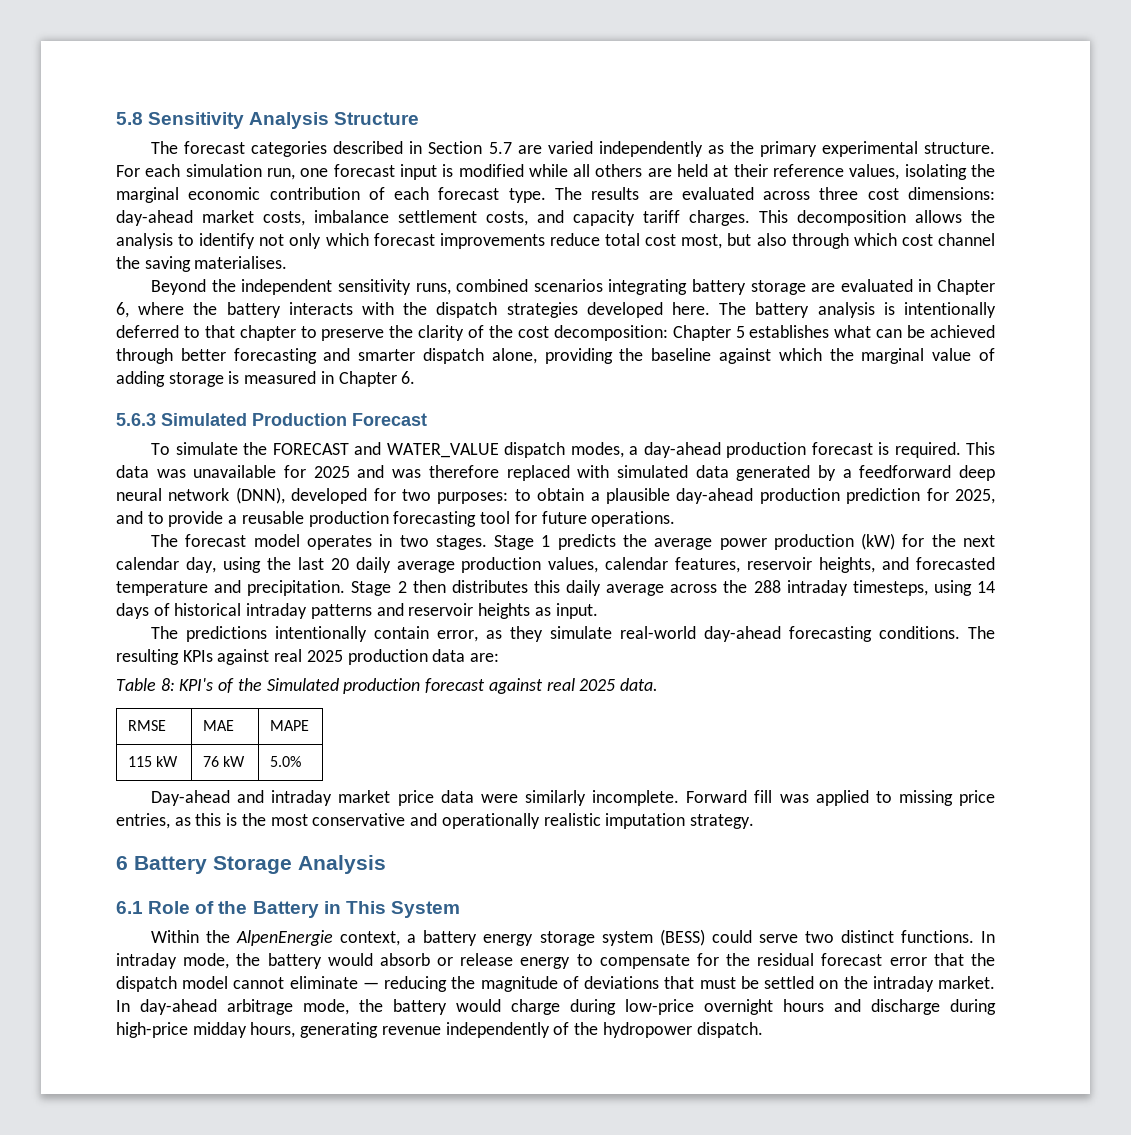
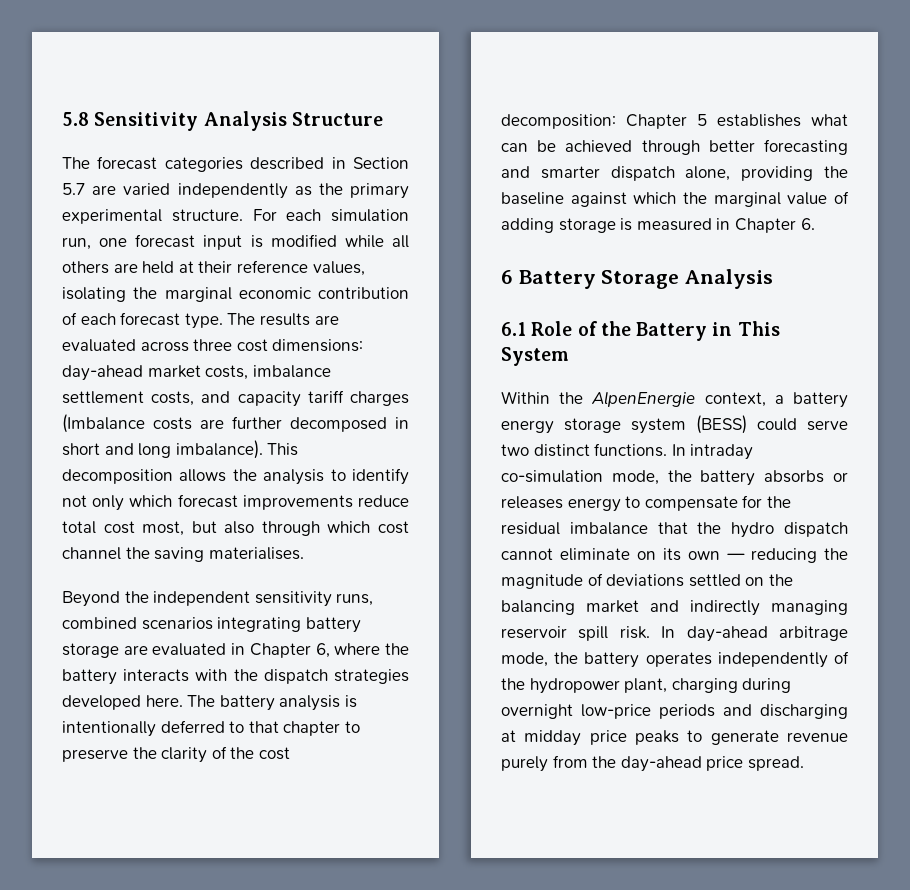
- The results are evaluated across three cost dimensions: day-ahead market costs, imbalance settlement costs, and capacity tariff charges.
+ The results are evaluated across three cost dimensions: day-ahead market costs, imbalance settlement costs, and capacity tariff charges (Imbalance costs are further decomposed in short and long imbalance).
- 5.6.3 Simulated Production Forecast
- To simulate the FORECAST and WATER_VALUE dispatch modes, a day-ahead production forecast is required. This data was unavailable for 2025 and was therefore replaced with simulated data generated by a feedforward deep neural network (DNN), developed for two purposes: to obtain a plausible day-ahead production prediction for 2025, and to provide a reusable production forecasting tool for future operations.
- The forecast model operates in two stages. Stage 1 predicts the average power production (kW) for the next calendar day, using the last 20 daily average production values, calendar features, reservoir heights, and forecasted temperature and precipitation. Stage 2 then distributes this daily average across the 288 intraday timesteps, using 14 days of historical intraday patterns and reservoir heights as input.
- The predictions intentionally contain error, as they simulate real-world day-ahead forecasting conditions. The resulting KPIs against real 2025 production data are:
- Table 8: KPI's of the Simulated production forecast against real 2025 data.
- RMSE | MAE | MAPE
- 115 kW | 76 kW | 5.0%
- Day-ahead and intraday market price data were similarly incomplete. Forward fill was applied to missing price entries, as this is the most conservative and operationally realistic imputation strategy.
- In intraday mode, the battery would absorb or release energy to compensate for the residual forecast error that the dispatch model cannot eliminate — reducing the magnitude of deviations that must be settled on the intraday market.
+ In intraday co-simulation mode, the battery absorbs or releases energy to compensate for the residual imbalance that the hydro dispatch cannot eliminate on its own — reducing the magnitude of deviations settled on the balancing market and indirectly managing reservoir spill risk.
- In day-ahead arbitrage mode, the battery would charge during low-price overnight hours and discharge during high-price midday hours, generating revenue independently of the hydropower dispatch.
+ In day-ahead arbitrage mode, the battery operates independently of the hydropower plant, charging during overnight low-price periods and discharging at midday price peaks to generate revenue purely from the day-ahead price spread.

